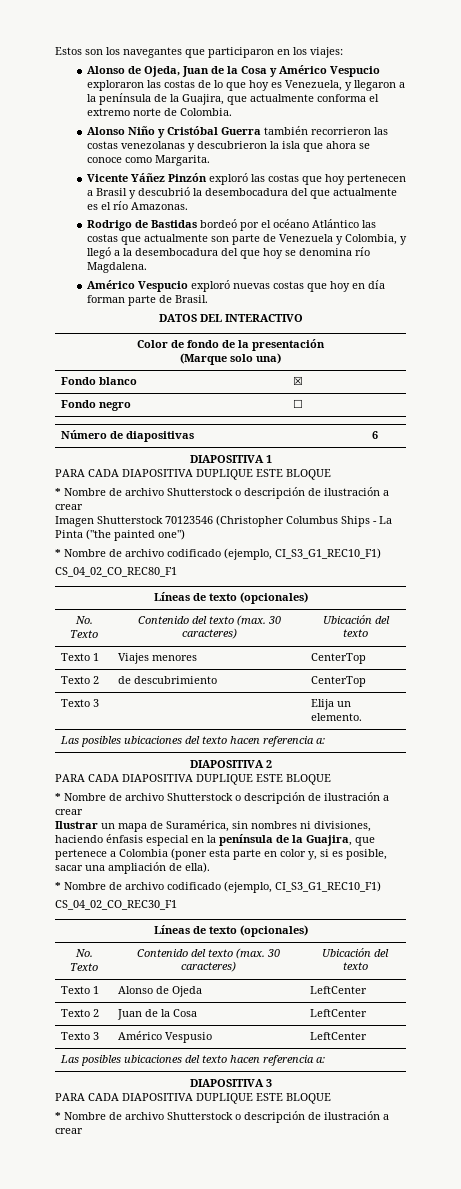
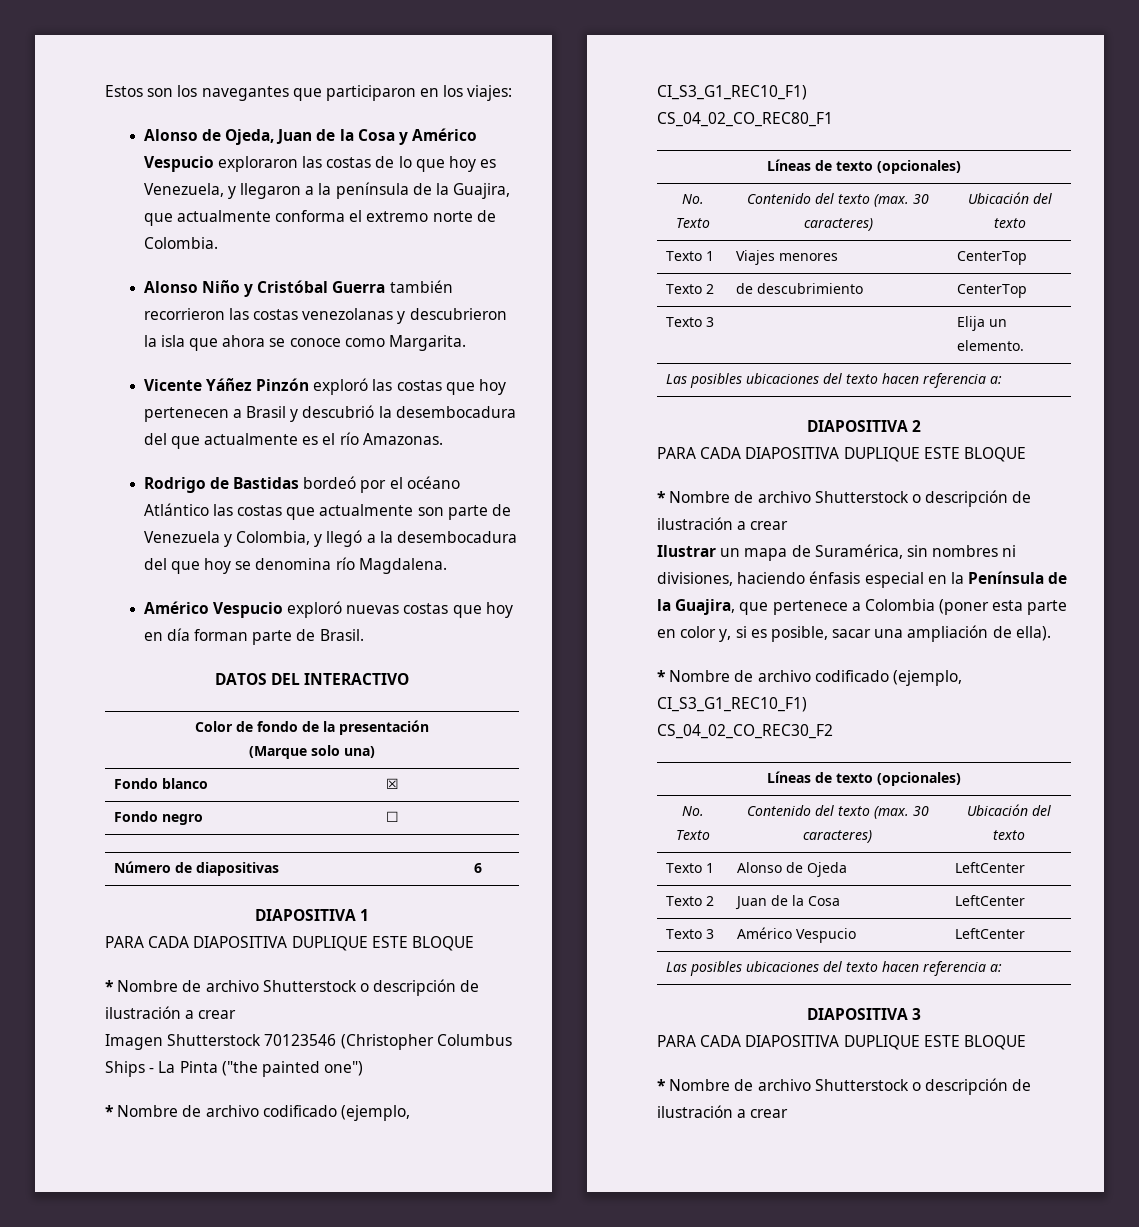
- Ilustrar un mapa de Suramérica, sin nombres ni divisiones, haciendo énfasis especial en la península de la Guajira, que pertenece a Colombia (poner esta parte en color y, si es posible, sacar una ampliación de ella).
+ Ilustrar un mapa de Suramérica, sin nombres ni divisiones, haciendo énfasis especial en la Península de la Guajira, que pertenece a Colombia (poner esta parte en color y, si es posible, sacar una ampliación de ella).
- CS_04_02_CO_REC30_F1
+ CS_04_02_CO_REC30_F2
- Texto 3 | Américo Vespusio | LeftCenter
+ Texto 3 | Américo Vespucio | LeftCenter

